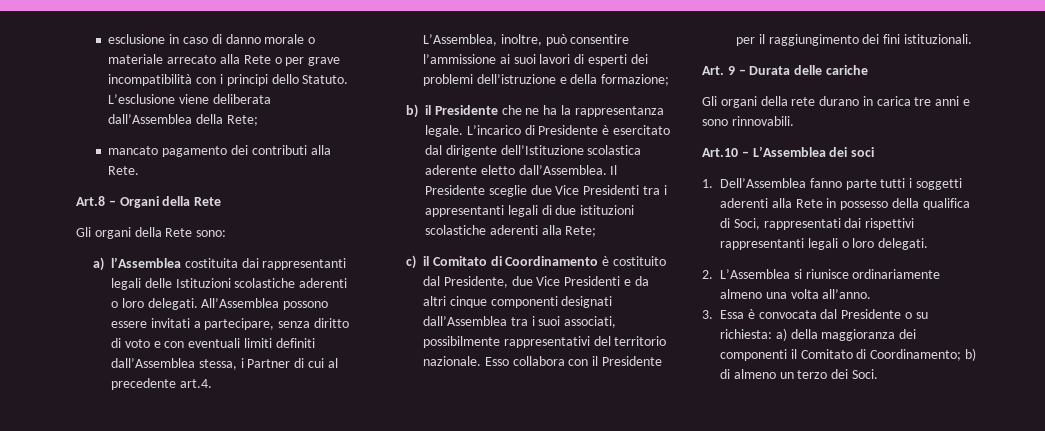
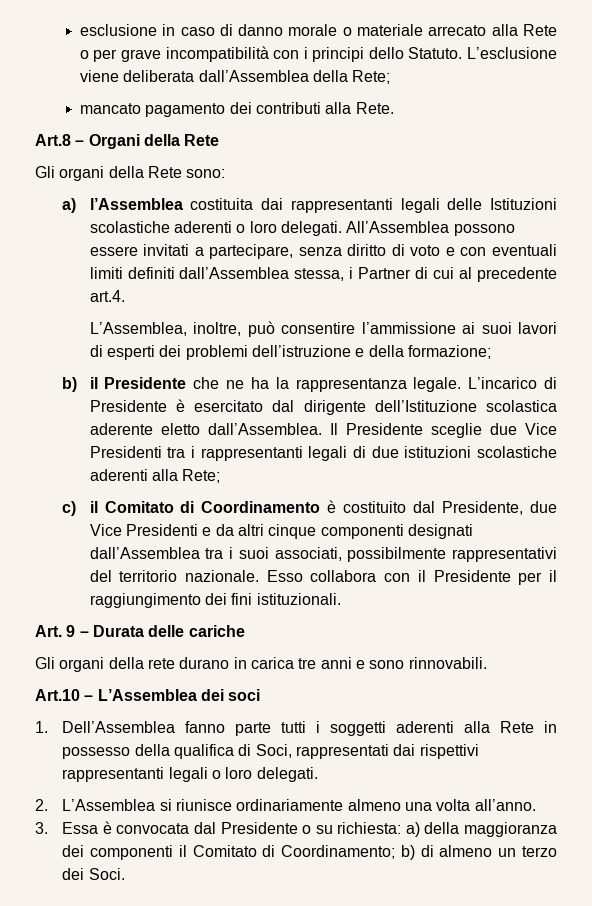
- Il Presidente sceglie due Vice Presidenti tra i appresentanti legali di due istituzioni scolastiche aderenti alla Rete;
+ Il Presidente sceglie due Vice Presidenti tra i rappresentanti legali di due istituzioni scolastiche aderenti alla Rete;

